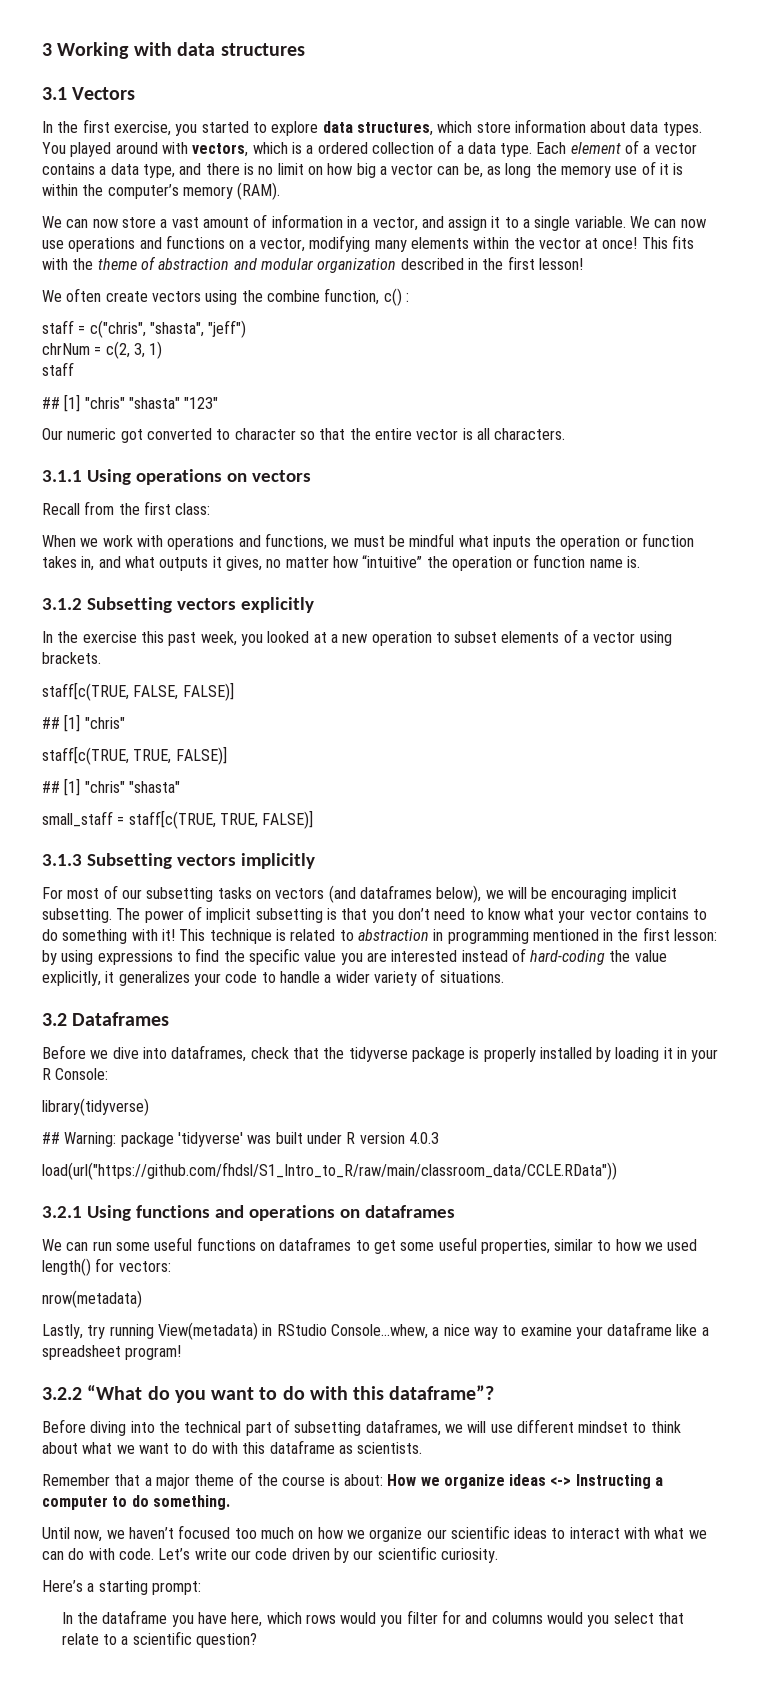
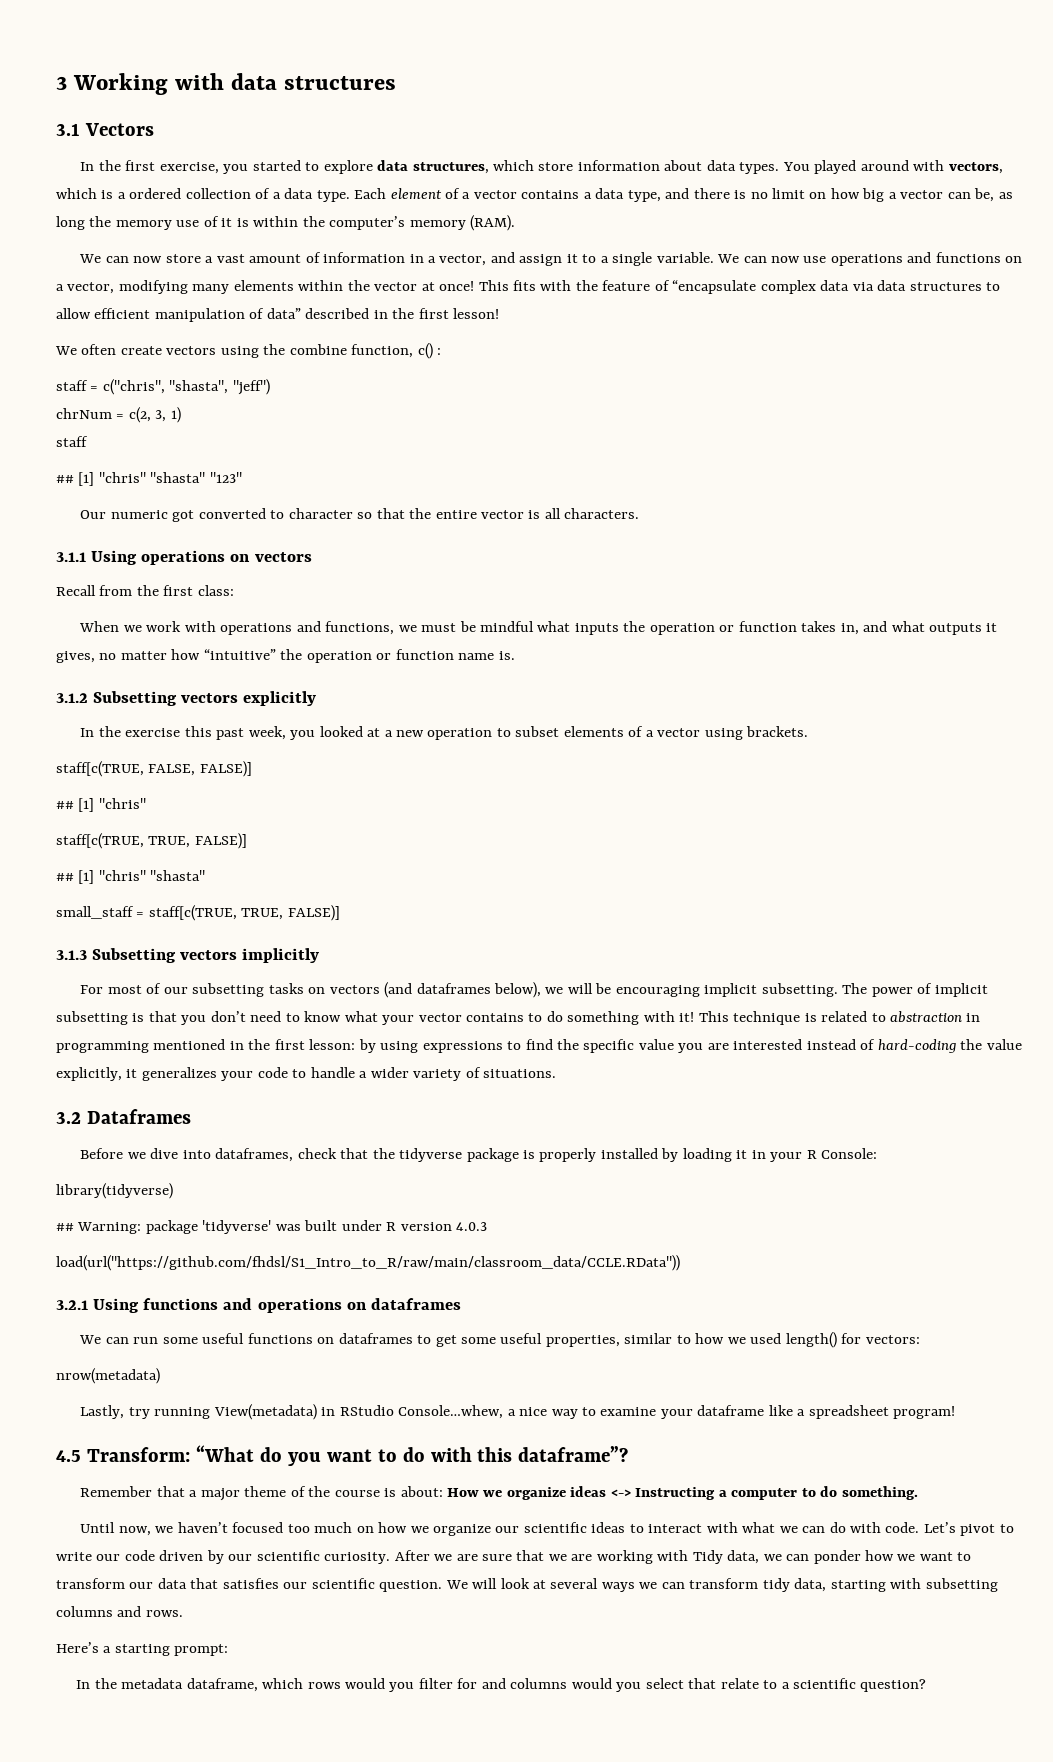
- This fits with the theme of abstraction and modular organization described in the first lesson!
+ This fits with the feature of “encapsulate complex data via data structures to allow efficient manipulation of data” described in the first lesson!
- 3.2.2 “What do you want to do with this dataframe”?
+ 4.5 Transform: “What do you want to do with this dataframe”?
- Before diving into the technical part of subsetting dataframes, we will use different mindset to think about what we want to do with this dataframe as scientists.
- Let’s write our code driven by our scientific curiosity.
+ Let’s pivot to write our code driven by our scientific curiosity. After we are sure that we are working with Tidy data, we can ponder how we want to transform our data that satisfies our scientific question. We will look at several ways we can transform tidy data, starting with subsetting columns and rows.
- In the dataframe you have here, which rows would you filter for and columns would you select that relate to a scientific question?
+ In the metadata dataframe, which rows would you filter for and columns would you select that relate to a scientific question?

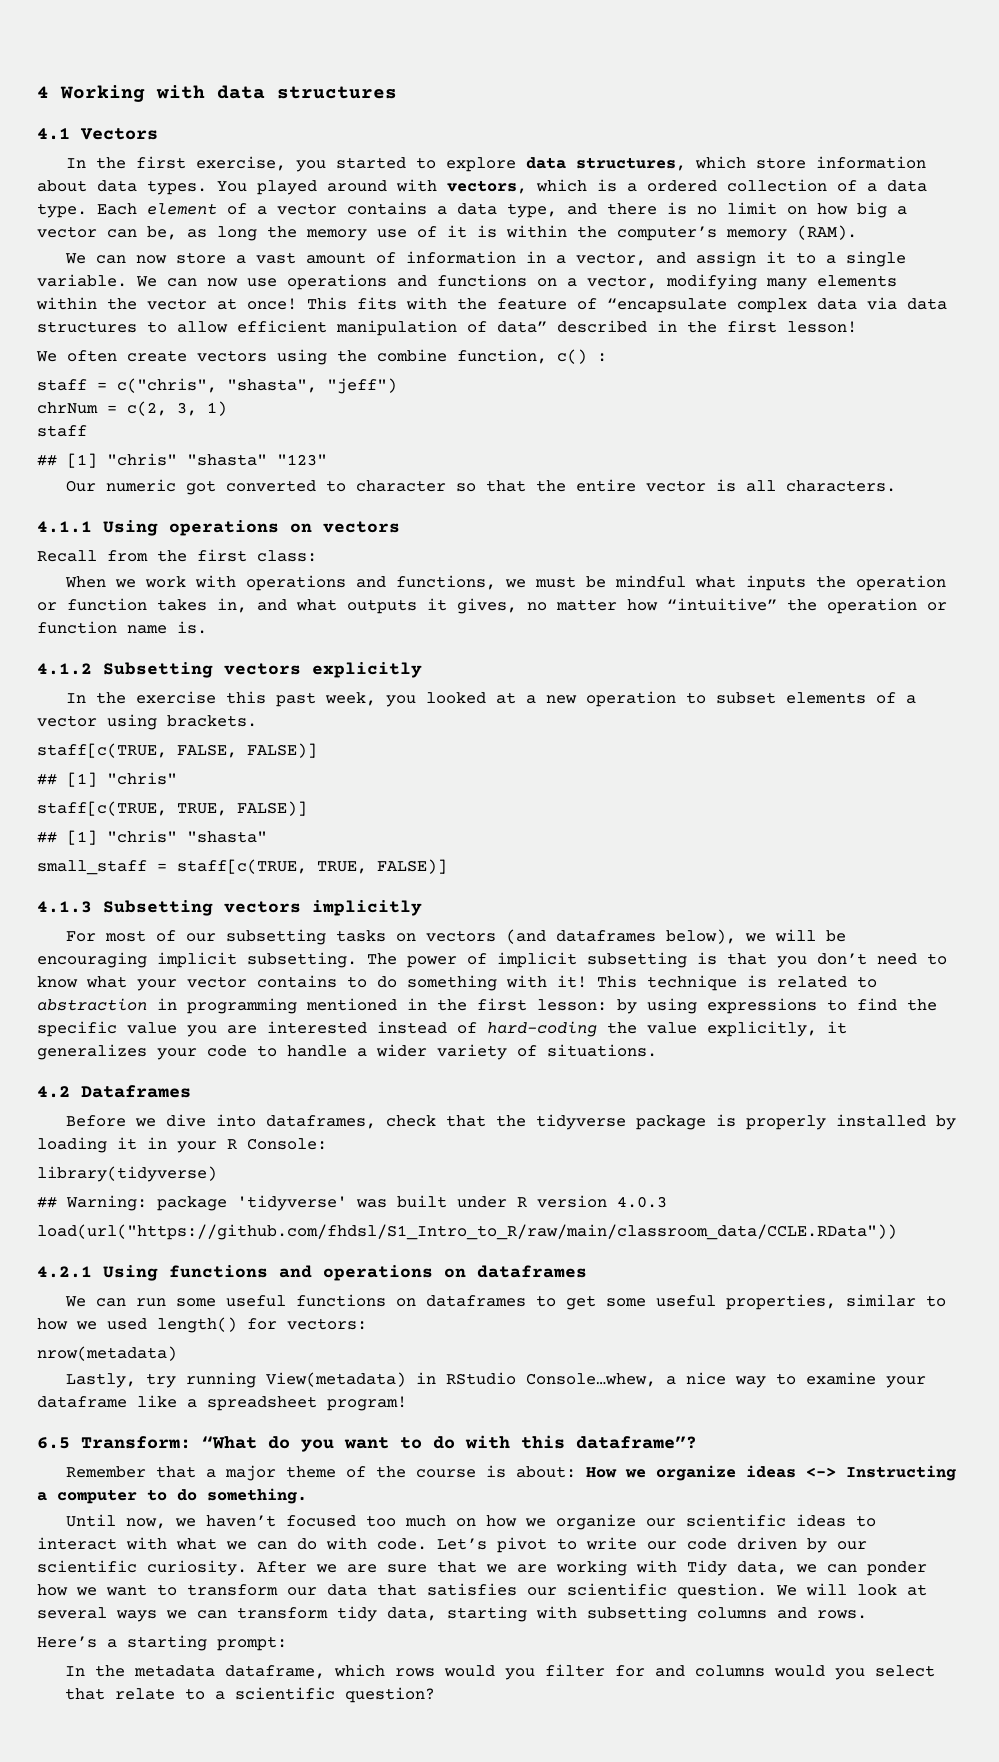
- 3 Working with data structures
+ 4 Working with data structures
- 3.1 Vectors
+ 4.1 Vectors
- 3.1.1 Using operations on vectors
+ 4.1.1 Using operations on vectors
- 3.1.2 Subsetting vectors explicitly
+ 4.1.2 Subsetting vectors explicitly
- 3.1.3 Subsetting vectors implicitly
+ 4.1.3 Subsetting vectors implicitly
- 3.2 Dataframes
+ 4.2 Dataframes
- 3.2.1 Using functions and operations on dataframes
+ 4.2.1 Using functions and operations on dataframes
- 4.5 Transform: “What do you want to do with this dataframe”?
+ 6.5 Transform: “What do you want to do with this dataframe”?

